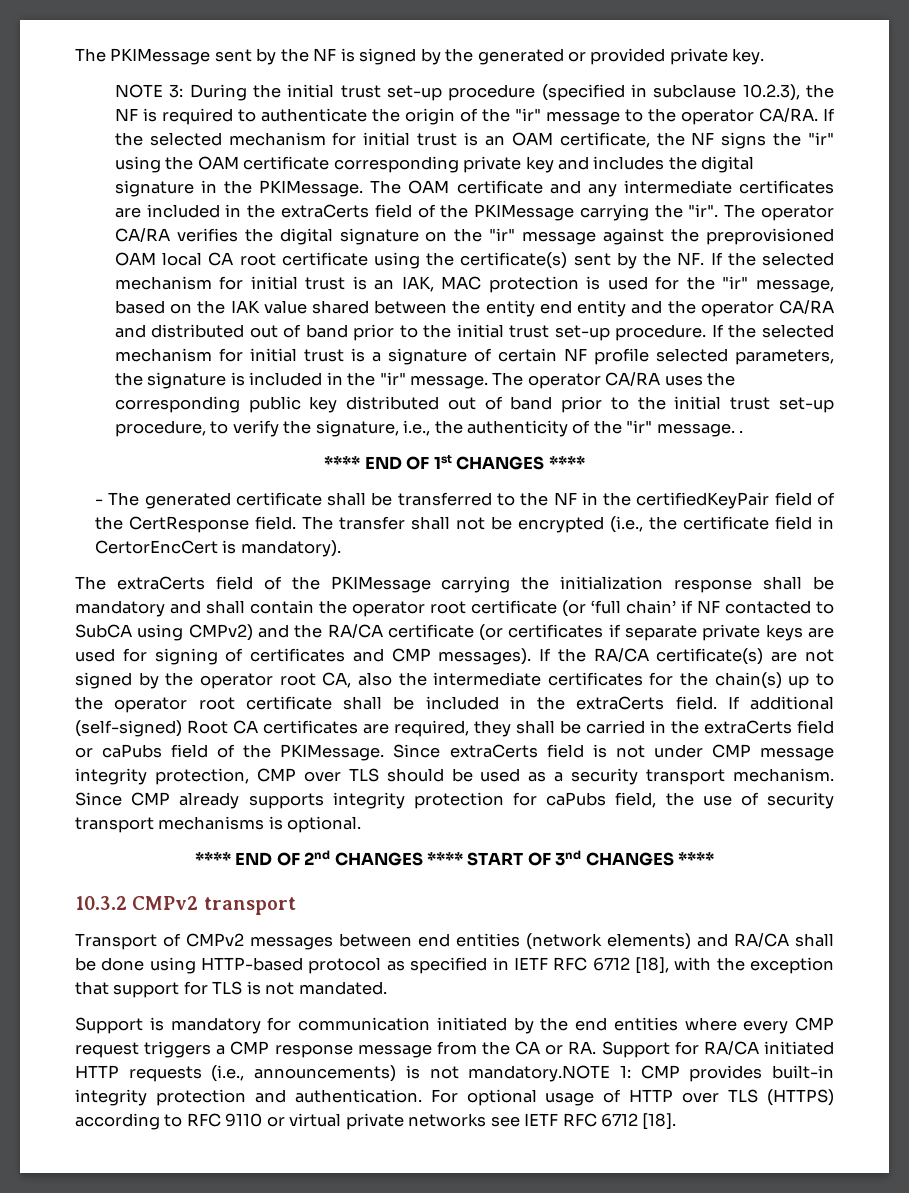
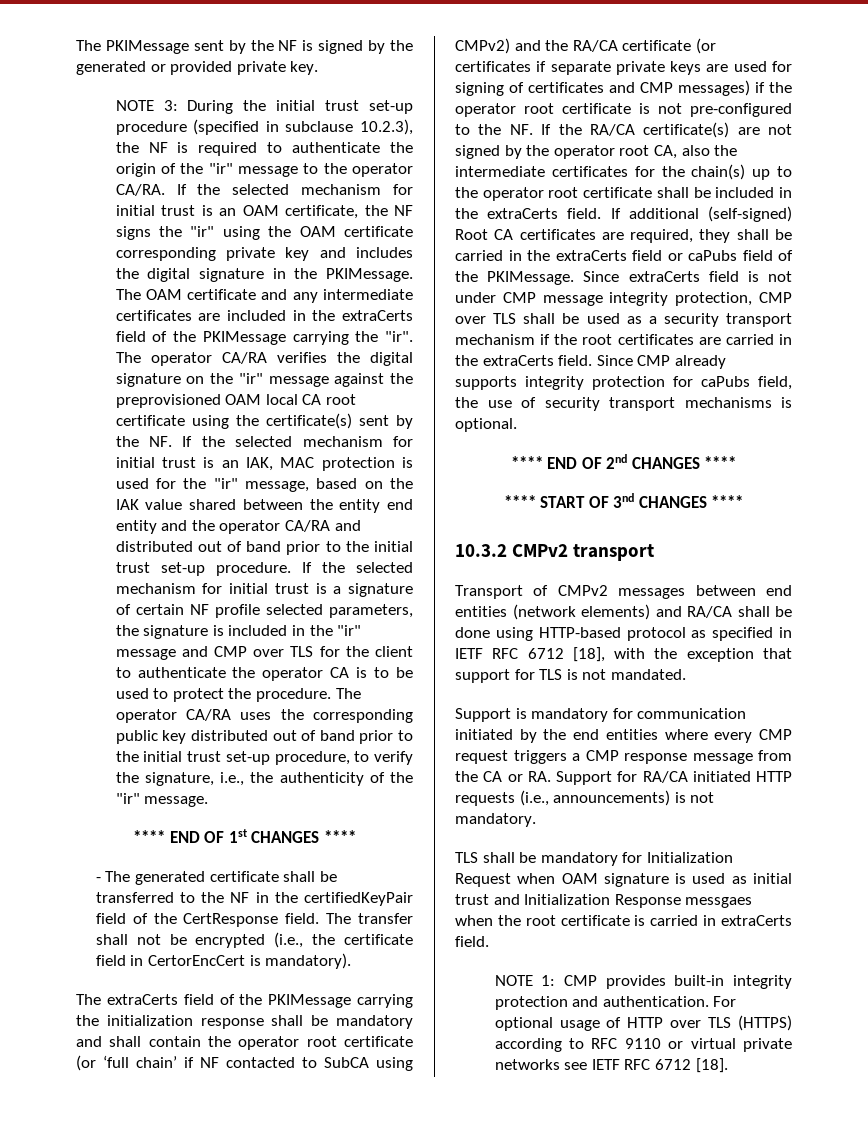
- If the selected mechanism for initial trust is a signature of certain NF profile selected parameters, the signature is included in the "ir" message.
+ If the selected mechanism for initial trust is a signature of certain NF profile selected parameters, the signature is included in the "ir" message and CMP over TLS for the client to authenticate the operator CA is to be used to protect the procedure.
- The operator CA/RA uses the corresponding public key distributed out of band prior to the initial trust set-up procedure, to verify the signature, i.e., the authenticity of the "ir" message. .
+ The operator CA/RA uses the corresponding public key distributed out of band prior to the initial trust set-up procedure, to verify the signature, i.e., the authenticity of the "ir" message.
- The extraCerts field of the PKIMessage carrying the initialization response shall be mandatory and shall contain the operator root certificate (or ‘full chain’ if NF contacted to SubCA using CMPv2) and the RA/CA certificate (or certificates if separate private keys are used for signing of certificates and CMP messages). If the RA/CA certificate(s) are not signed by the operator root CA, also the intermediate certificates for the chain(s) up to the operator root certificate shall be included in the extraCerts field.
+ The extraCerts field of the PKIMessage carrying the initialization response shall be mandatory and shall contain the operator root certificate (or ‘full chain’ if NF contacted to SubCA using CMPv2) and the RA/CA certificate (or certificates if separate private keys are used for signing of certificates and CMP messages) if the operator root certificate is not pre-configured to the NF. If the RA/CA certificate(s) are not signed by the operator root CA, also the intermediate certificates for the chain(s) up to the operator root certificate shall be included in the extraCerts field.
- Since extraCerts field is not under CMP message integrity protection, CMP over TLS should be used as a security transport mechanism.
+ Since extraCerts field is not under CMP message integrity protection, CMP over TLS shall be used as a security transport mechanism if the root certificates are carried in the extraCerts field.
- **** END OF 2nd CHANGES **** START OF 3nd CHANGES ****
+ **** END OF 2nd CHANGES ****
+ **** START OF 3nd CHANGES ****
- Support is mandatory for communication initiated by the end entities where every CMP request triggers a CMP response message from the CA or RA. Support for RA/CA initiated HTTP requests (i.e., announcements) is not mandatory.NOTE 1: CMP provides built-in integrity protection and authentication.
+ Support is mandatory for communication initiated by the end entities where every CMP request triggers a CMP response message from the CA or RA. Support for RA/CA initiated HTTP requests (i.e., announcements) is not mandatory.
+ TLS shall be mandatory for Initialization Request when OAM signature is used as initial trust and Initialization Response messgaes when the root certificate is carried in extraCerts field.
+ NOTE 1: CMP provides built-in integrity protection and authentication.

